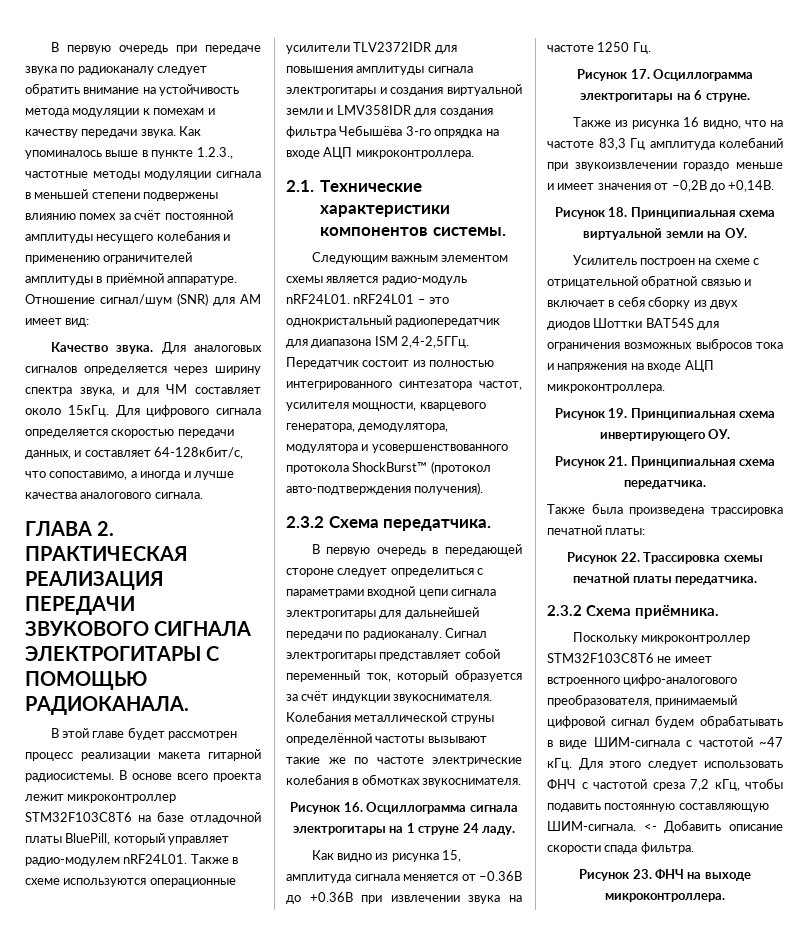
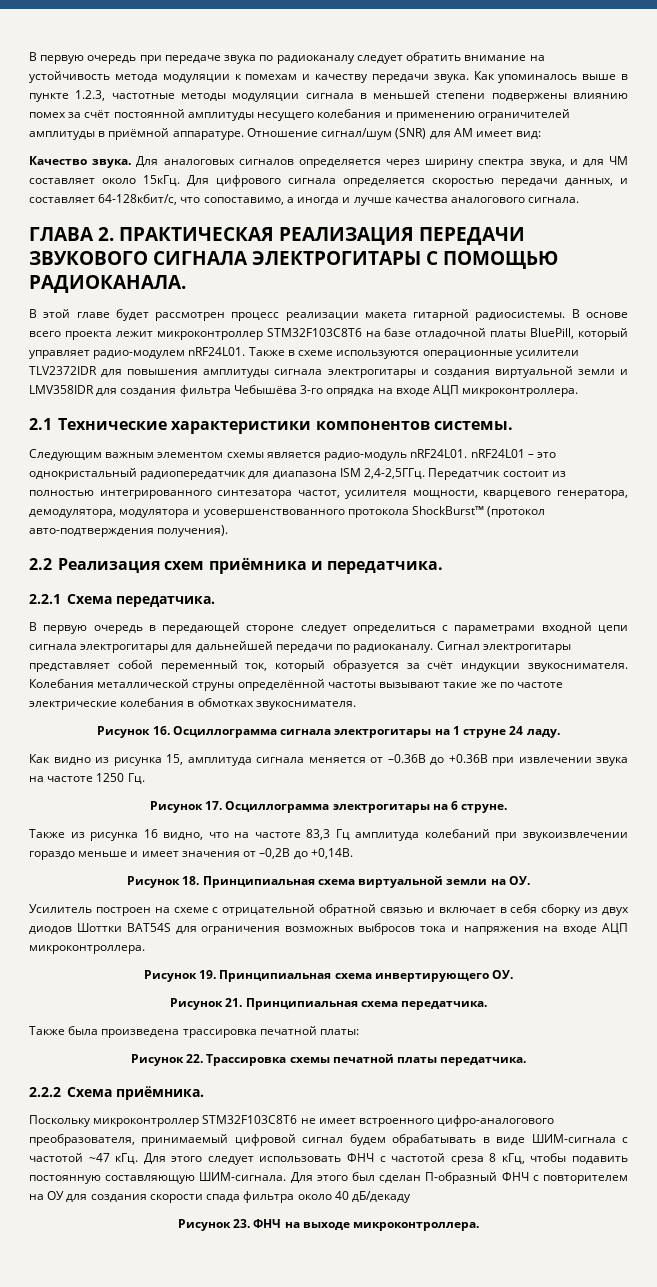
- Как упоминалось выше в пункте 1.2.3., частотные методы модуляции сигнала в меньшей степени подвержены влиянию помех за счёт постоянной амплитуды несущего колебания и применению ограничителей амплитуды в приёмной аппаратуре.
+ Как упоминалось выше в пункте 1.2.3, частотные методы модуляции сигнала в меньшей степени подвержены влиянию помех за счёт постоянной амплитуды несущего колебания и применению ограничителей амплитуды в приёмной аппаратуре.
- 2.1. Технические характеристики компонентов системы.
+ 2.1 Технические характеристики компонентов системы.
- 2.3.2 Схема передатчика.
+ 2.2 Реализация схем приёмника и передатчика.
+ 2.2.1 Схема передатчика.
- 2.3.2 Схема приёмника.
+ 2.2.2 Схема приёмника.
- Для этого следует использовать ФНЧ с частотой среза 7,2 кГц, чтобы подавить постоянную составляющую ШИМ-сигнала.
+ Для этого следует использовать ФНЧ с частотой среза 8 кГц, чтобы подавить постоянную составляющую ШИМ-сигнала.
- <- Добавить описание скорости спада фильтра.
+ Для этого был сделан П-образный ФНЧ с повторителем на ОУ для создания скорости спада фильтра около 40 дБ/декаду

